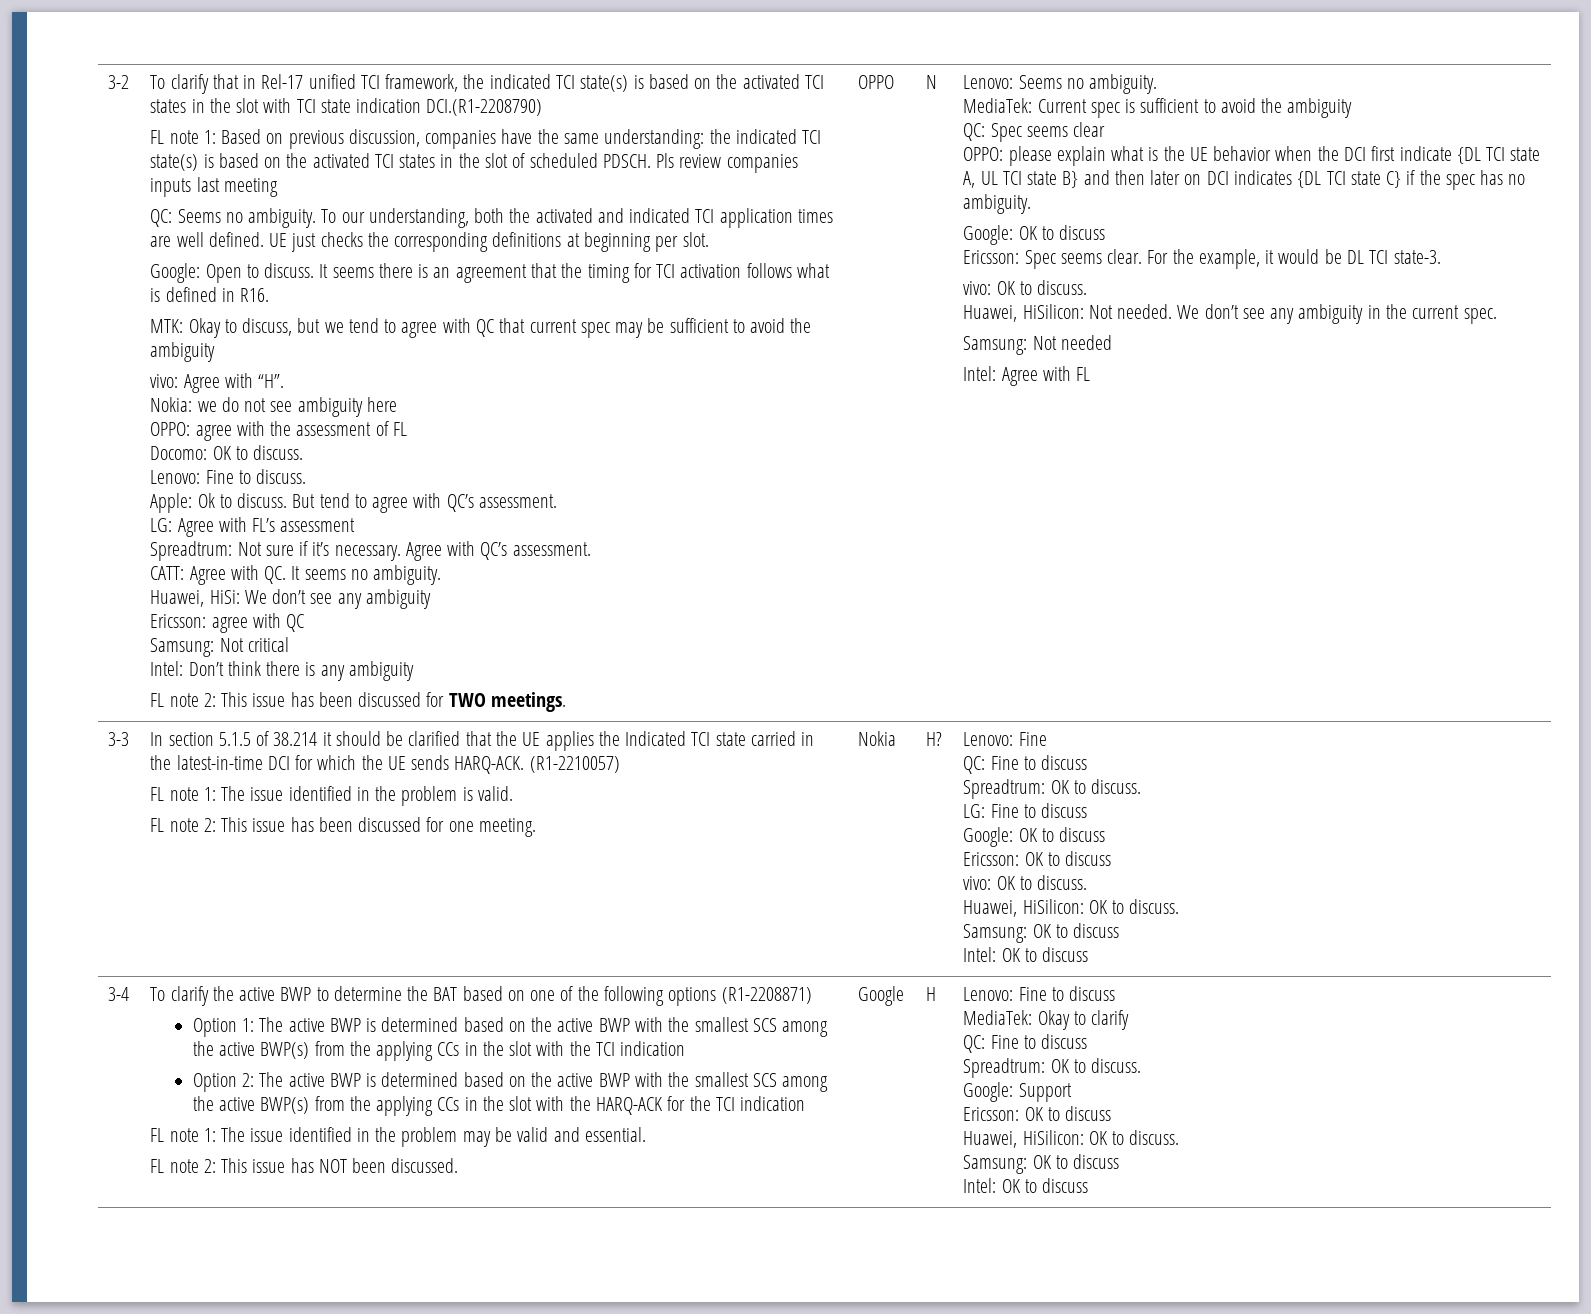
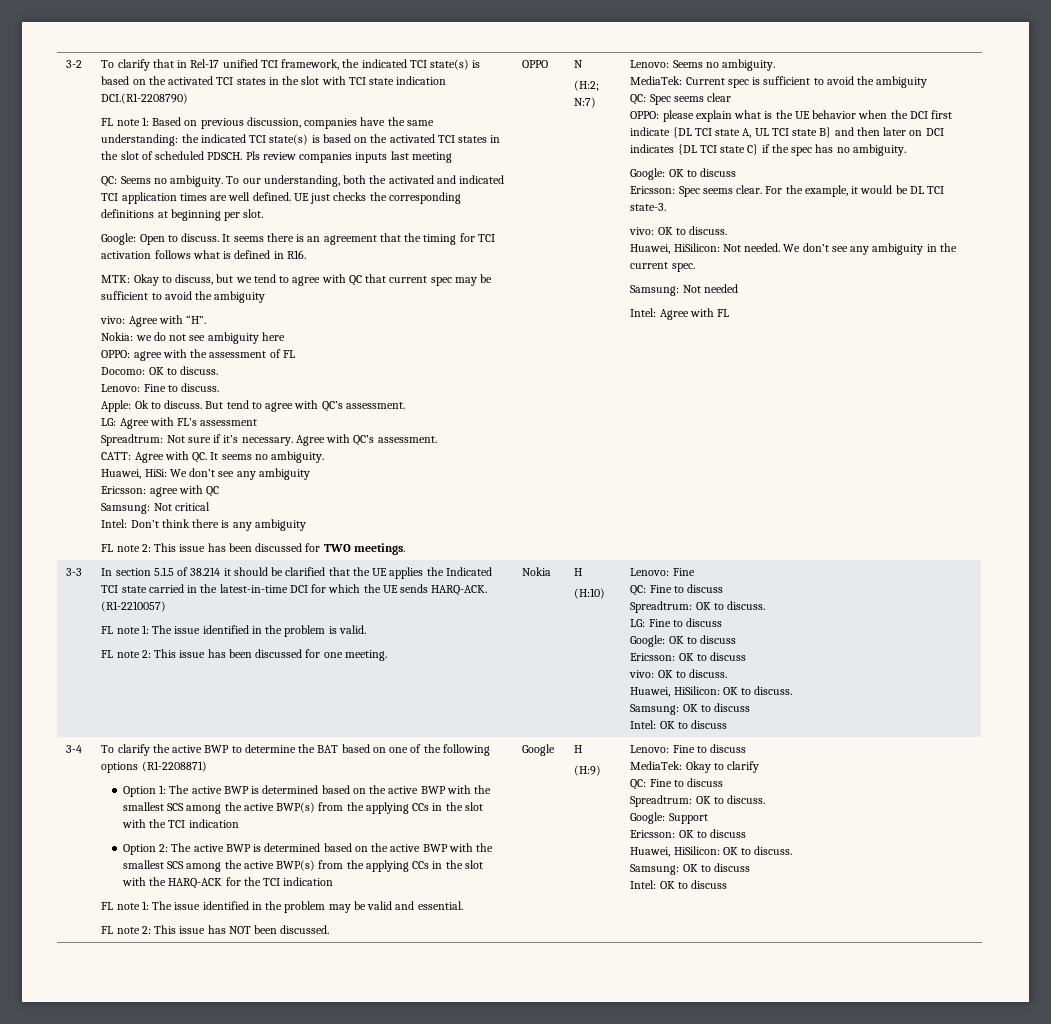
+ (H:2; N:7)
- Nokia | H?
+ Nokia | H
+ (H:10)
+ (H:9)

